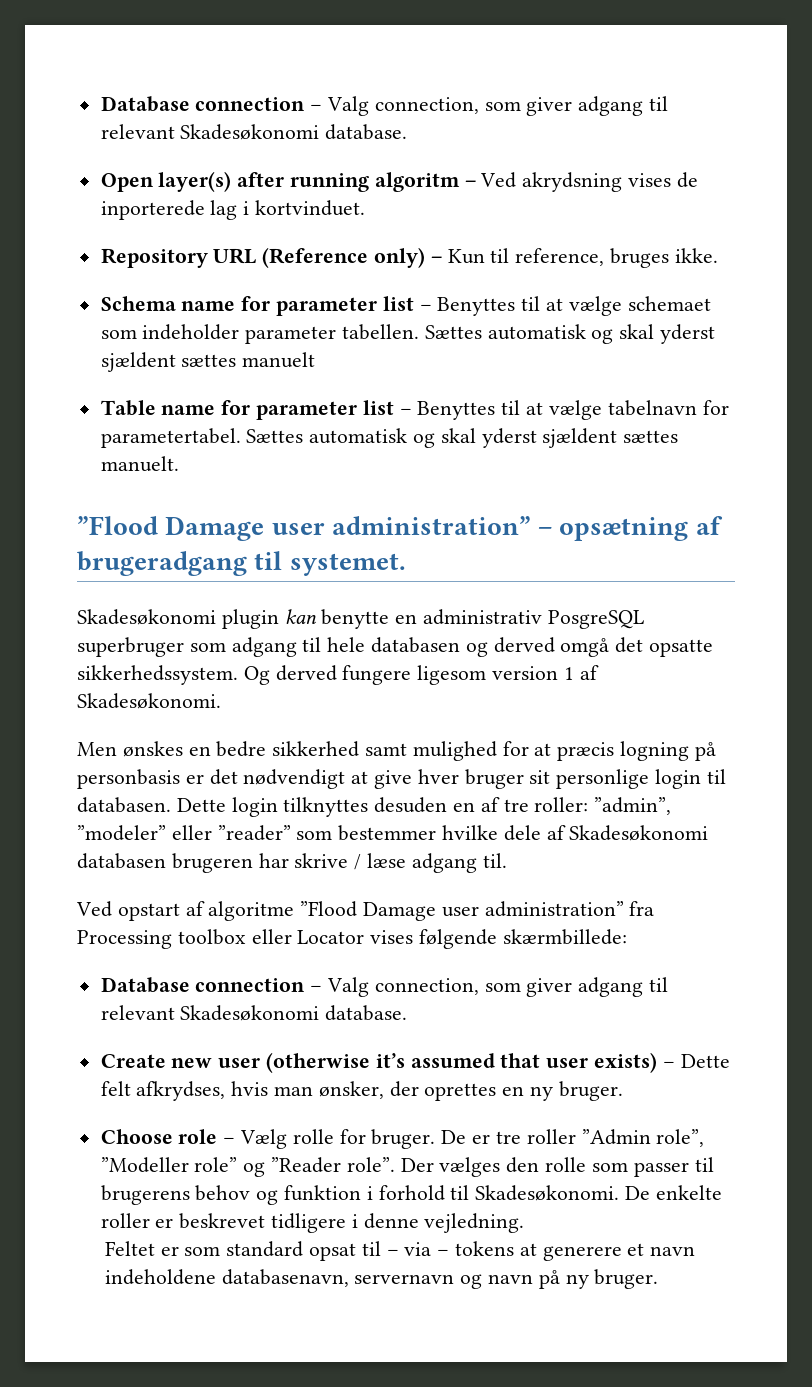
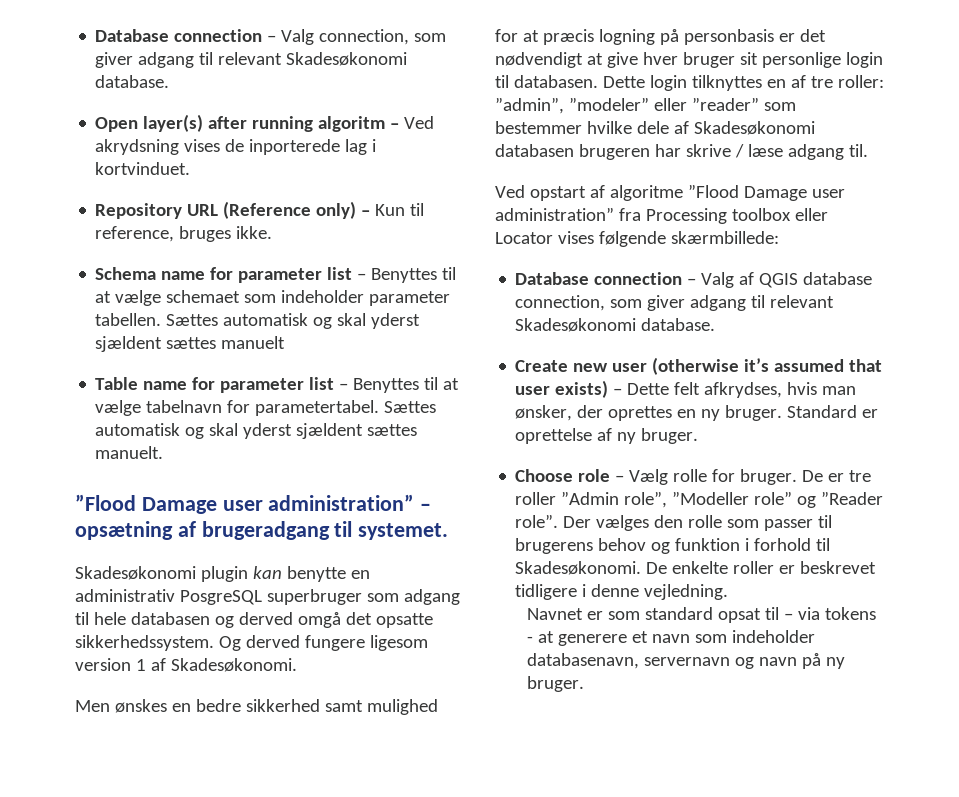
- Dette login tilknyttes desuden en af tre roller: ”admin”, ”modeler” eller ”reader” som bestemmer hvilke dele af Skadesøkonomi databasen brugeren har skrive / læse adgang til.
+ Dette login tilknyttes en af tre roller: ”admin”, ”modeler” eller ”reader” som bestemmer hvilke dele af Skadesøkonomi databasen brugeren har skrive / læse adgang til.
  Ved opstart af algoritme ”Flood Damage user administration” fra Processing toolbox eller Locator vises følgende skærmbillede:
- Database connection – Valg connection, som giver adgang til relevant Skadesøkonomi database.
+ Database connection – Valg af QGIS database connection, som giver adgang til relevant Skadesøkonomi database.
+ Standard er oprettelse af ny bruger.
- Feltet er som standard opsat til – via – tokens at generere et navn indeholdene databasenavn, servernavn og navn på ny bruger.
+ Navnet er som standard opsat til – via tokens - at generere et navn som indeholder databasenavn, servernavn og navn på ny bruger.

